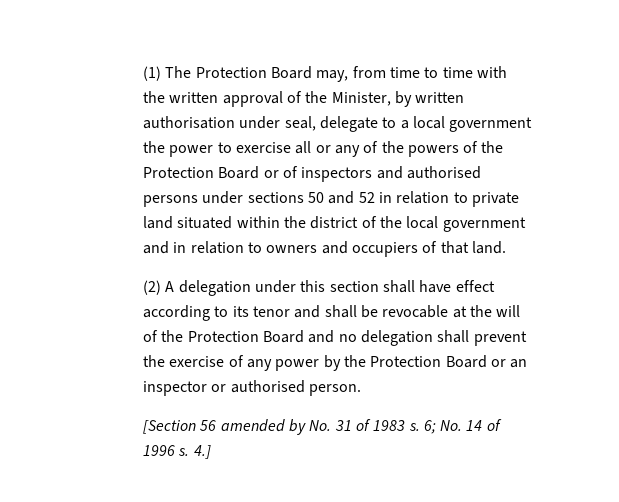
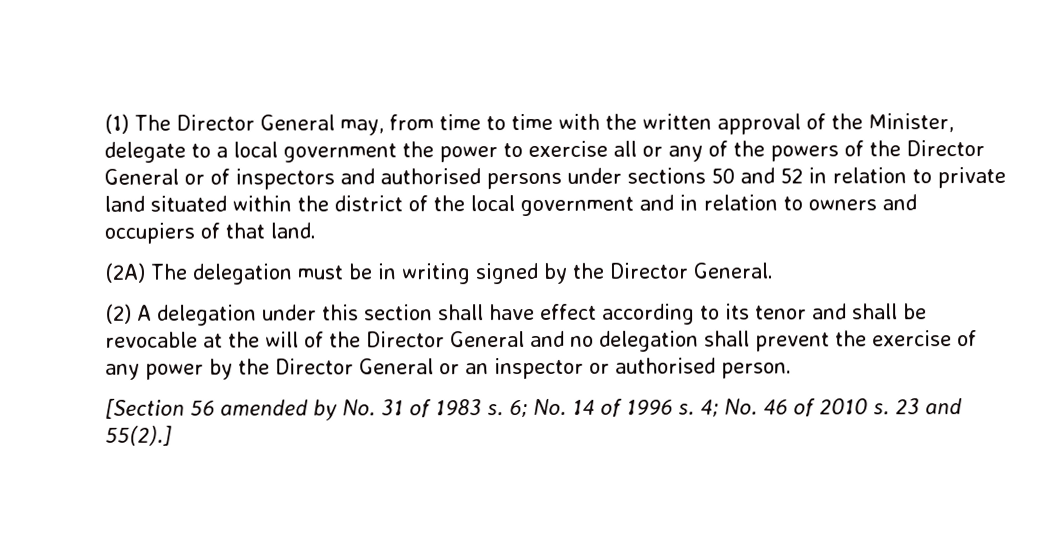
- (1) The Protection Board may, from time to time with the written approval of the Minister, by written authorisation under seal, delegate to a local government the power to exercise all or any of the powers of the Protection Board or of inspectors and authorised persons under sections 50 and 52 in relation to private land situated within the district of the local government and in relation to owners and occupiers of that land.
+ (1) The Director General may, from time to time with the written approval of the Minister, delegate to a local government the power to exercise all or any of the powers of the Director General or of inspectors and authorised persons under sections 50 and 52 in relation to private land situated within the district of the local government and in relation to owners and occupiers of that land.
+ (2A) The delegation must be in writing signed by the Director General.
- (2) A delegation under this section shall have effect according to its tenor and shall be revocable at the will of the Protection Board and no delegation shall prevent the exercise of any power by the Protection Board or an inspector or authorised person.
+ (2) A delegation under this section shall have effect according to its tenor and shall be revocable at the will of the Director General and no delegation shall prevent the exercise of any power by the Director General or an inspector or authorised person.
- 4.]
+ 4; No. 46 of 2010 s. 23 and 55(2).]

